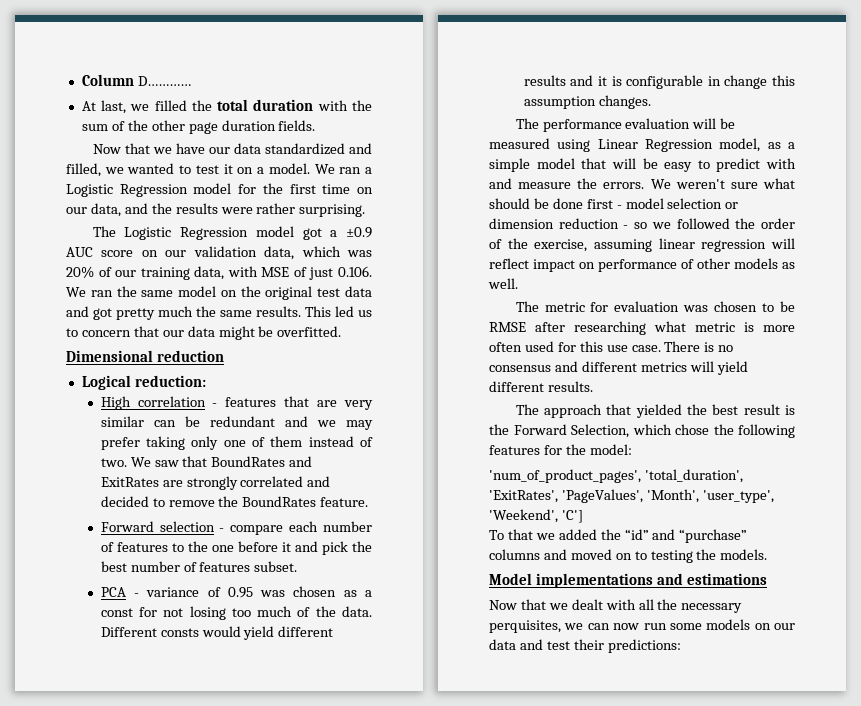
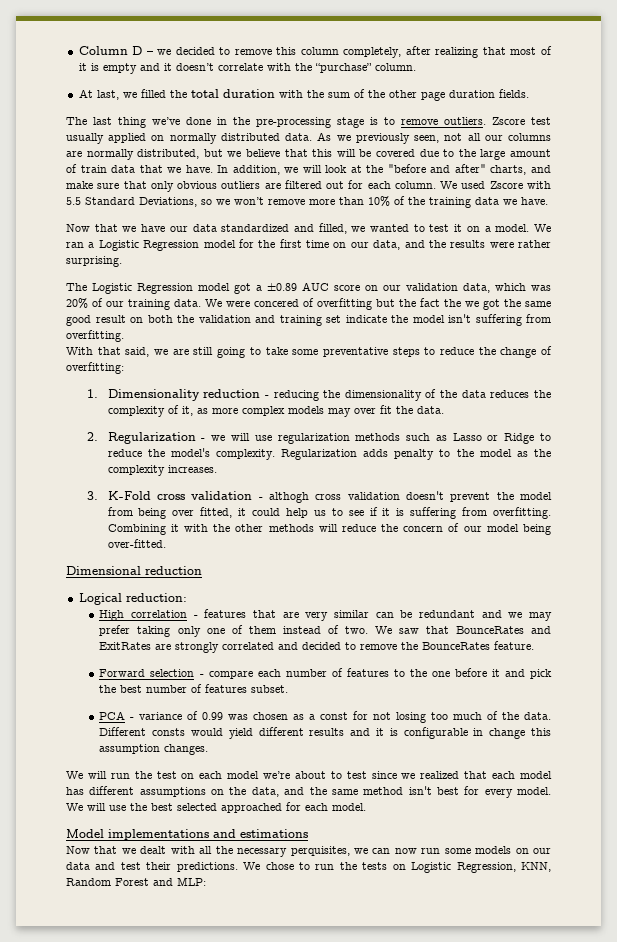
- Column D…………
+ Column D – we decided to remove this column completely, after realizing that most of it is empty and it doesn’t correlate with the “purchase” column.
+ The last thing we’ve done in the pre-processing stage is to remove outliers. Zscore test usually applied on normally distributed data. As we previously seen, not all our columns are normally distributed, but we believe that this will be covered due to the large amount of train data that we have. In addition, we will look at the "before and after" charts, and make sure that only obvious outliers are filtered out for each column. We used Zscore with 5.5 Standard Deviations, so we won’t remove more than 10% of the training data we have.
- The Logistic Regression model got a ±0.9 AUC score on our validation data, which was 20% of our training data, with MSE of just 0.106. We ran the same model on the original test data and got pretty much the same results. This led us to concern that our data might be overfitted.
+ The Logistic Regression model got a ±0.89 AUC score on our validation data, which was 20% of our training data. We were concered of overfitting but the fact the we got the same good result on both the validation and training set indicate the model isn't suffering from overfitting.
+ With that said, we are still going to take some preventative steps to reduce the change of overfitting:
+ 1. Dimensionality reduction - reducing the dimensionality of the data reduces the complexity of it, as more complex models may over fit the data.
+ 2. Regularization - we will use regularization methods such as Lasso or Ridge to reduce the model's complexity. Regularization adds penalty to the model as the complexity increases.
+ 3. K-Fold cross validation - althogh cross validation doesn't prevent the model from being over fitted, it could help us to see if it is suffering from overfitting. Combining it with the other methods will reduce the concern of our model being over-fitted.
- We saw that BoundRates and ExitRates are strongly correlated and decided to remove the BoundRates feature.
+ We saw that BounceRates and ExitRates are strongly correlated and decided to remove the BounceRates feature.
- PCA - variance of 0.95 was chosen as a const for not losing too much of the data.
+ PCA - variance of 0.99 was chosen as a const for not losing too much of the data.
- The performance evaluation will be measured using Linear Regression model, as a simple model that will be easy to predict with and measure the errors. We weren't sure what should be done first - model selection or dimension reduction - so we followed the order of the exercise, assuming linear regression will reflect impact on performance of other models as well.
- The metric for evaluation was chosen to be RMSE after researching what metric is more often used for this use case. There is no consensus and different metrics will yield different results.
- The approach that yielded the best result is the Forward Selection, which chose the following features for the model:
- 'num_of_product_pages', 'total_duration', 'ExitRates', 'PageValues', 'Month', 'user_type', 'Weekend', 'C']
- To that we added the “id” and “purchase” columns and moved on to testing the models.
+ We will run the test on each model we’re about to test since we realized that each model has different assumptions on the data, and the same method isn't best for every model. We will use the best selected approached for each model.
- Now that we dealt with all the necessary perquisites, we can now run some models on our data and test their predictions:
+ Now that we dealt with all the necessary perquisites, we can now run some models on our data and test their predictions. We chose to run the tests on Logistic Regression, KNN, Random Forest and MLP:

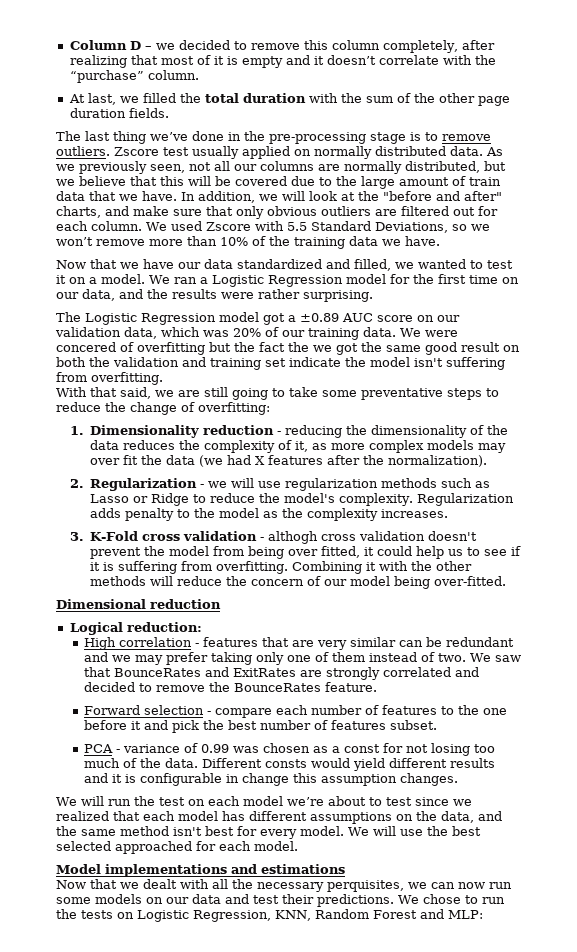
- 1. Dimensionality reduction - reducing the dimensionality of the data reduces the complexity of it, as more complex models may over fit the data.
+ 1. Dimensionality reduction - reducing the dimensionality of the data reduces the complexity of it, as more complex models may over fit the data (we had X features after the normalization).

